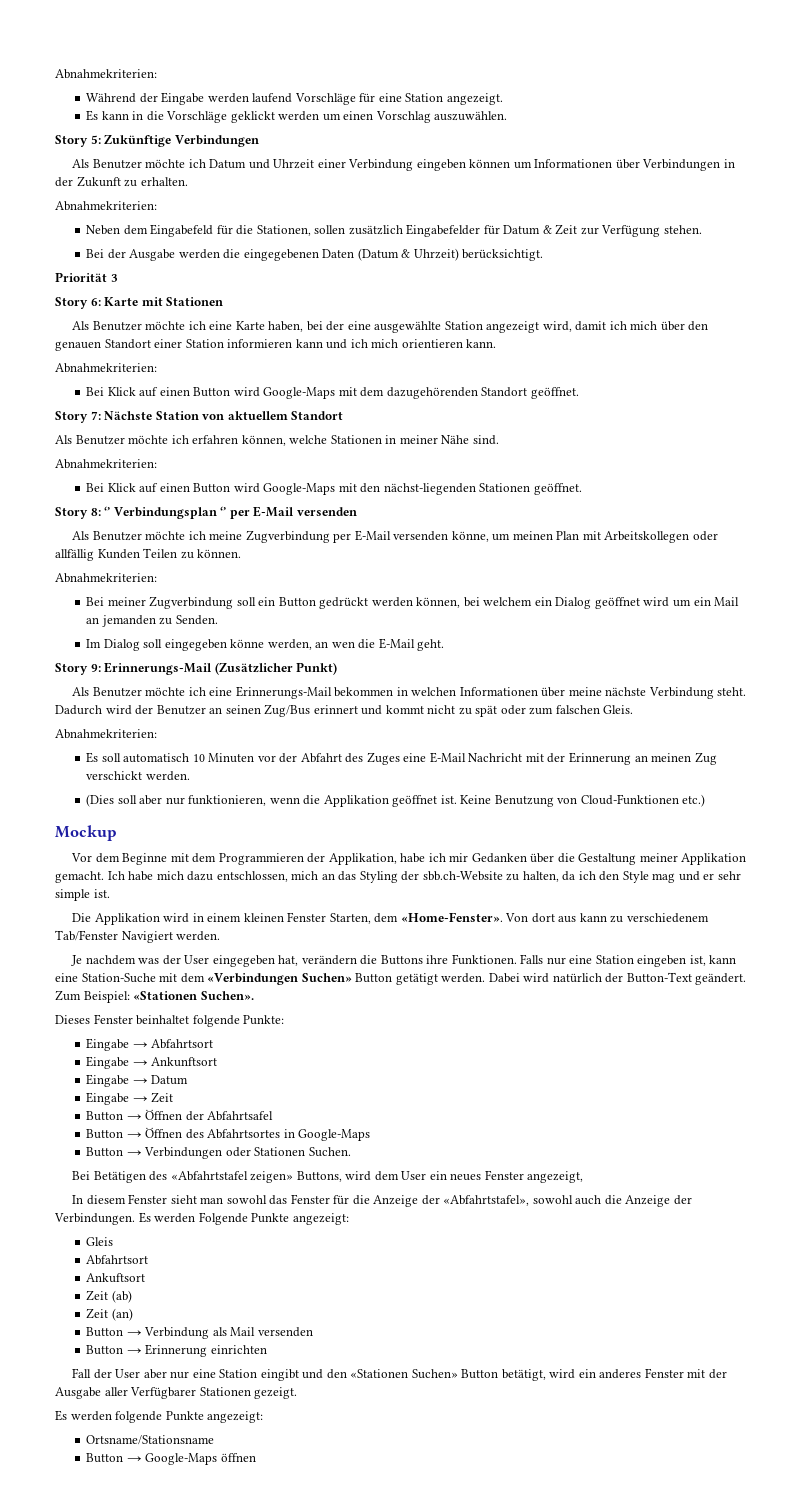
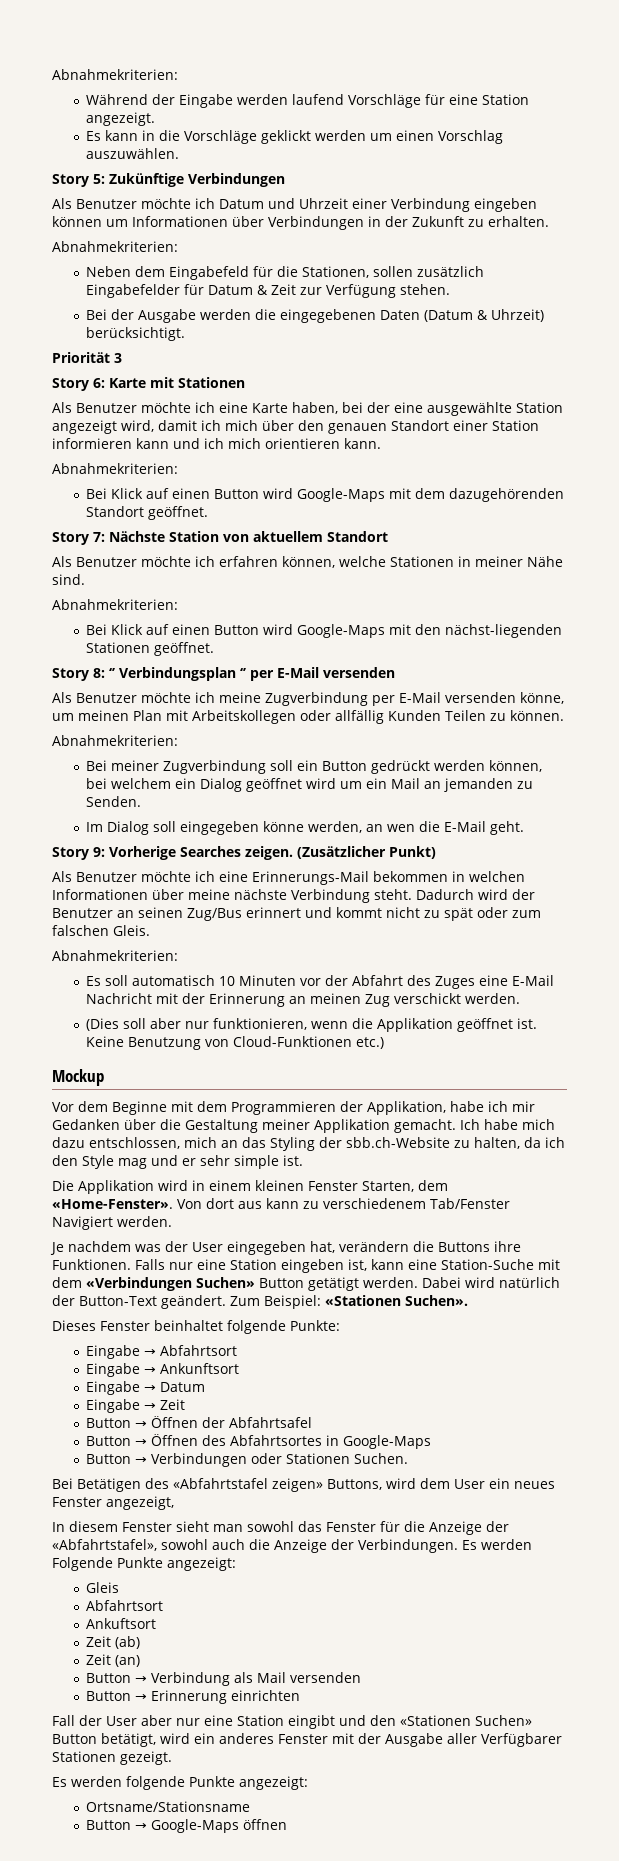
- Story 9: Erinnerungs-Mail (Zusätzlicher Punkt)
+ Story 9: Vorherige Searches zeigen. (Zusätzlicher Punkt)

